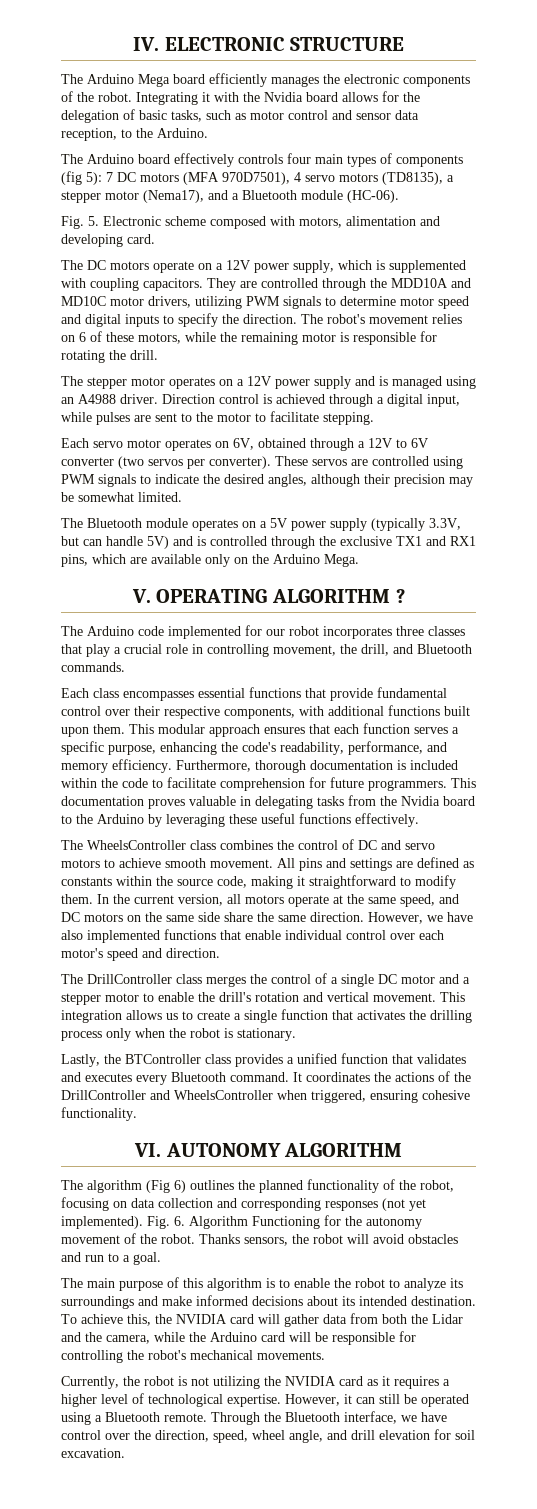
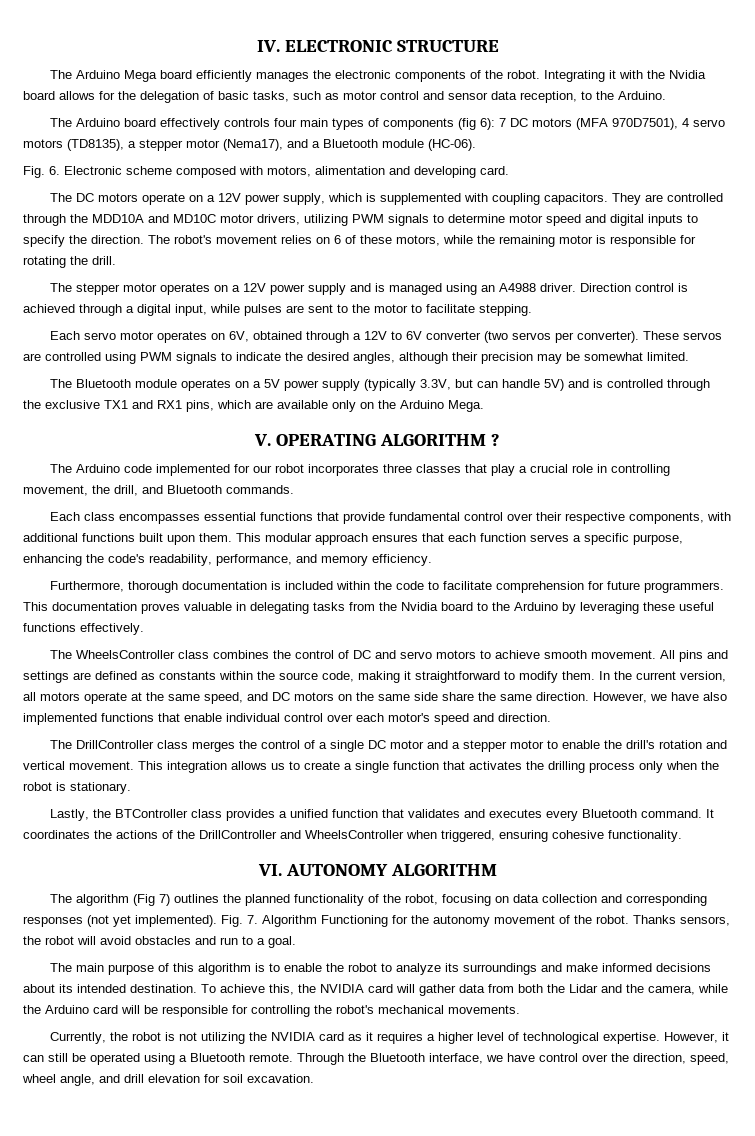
- The Arduino board effectively controls four main types of components (fig 5): 7 DC motors (MFA 970D7501), 4 servo motors (TD8135), a stepper motor (Nema17), and a Bluetooth module (HC-06).
+ The Arduino board effectively controls four main types of components (fig 6): 7 DC motors (MFA 970D7501), 4 servo motors (TD8135), a stepper motor (Nema17), and a Bluetooth module (HC-06).
- Fig. 5. Electronic scheme composed with motors, alimentation and developing card.
+ Fig. 6. Electronic scheme composed with motors, alimentation and developing card.
- This modular approach ensures that each function serves a specific purpose, enhancing the code's readability, performance, and memory efficiency. Furthermore, thorough documentation is included within the code to facilitate comprehension for future programmers.
+ This modular approach ensures that each function serves a specific purpose, enhancing the code's readability, performance, and memory efficiency.
+ Furthermore, thorough documentation is included within the code to facilitate comprehension for future programmers.
- The algorithm (Fig 6) outlines the planned functionality of the robot, focusing on data collection and corresponding responses (not yet implemented).
+ The algorithm (Fig 7) outlines the planned functionality of the robot, focusing on data collection and corresponding responses (not yet implemented).
- Fig. 6. Algorithm Functioning for the autonomy movement of the robot.
+ Fig. 7. Algorithm Functioning for the autonomy movement of the robot.

